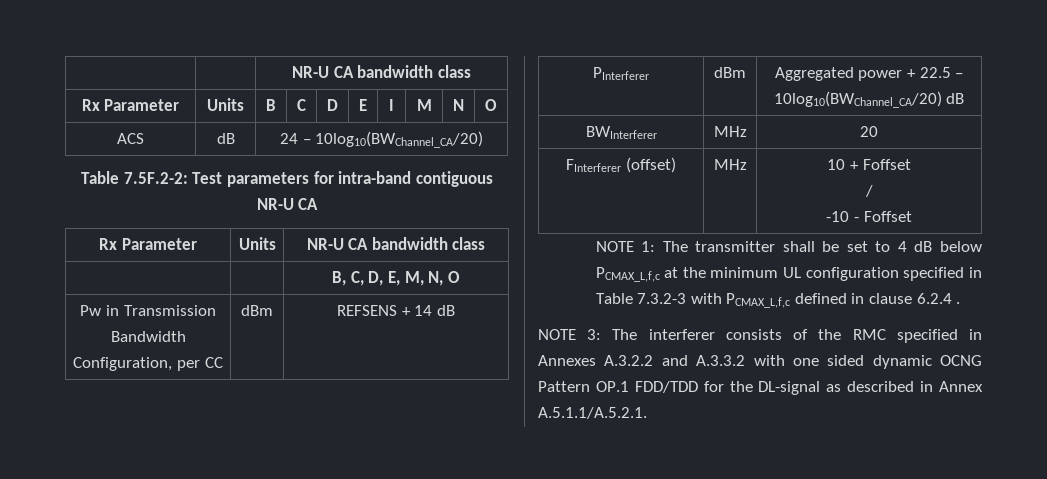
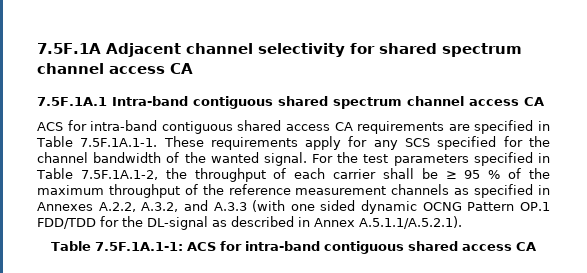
- | | NR-U CA bandwidth class
- Rx Parameter | Units | B | C | D | E | I | M | N | O
- ACS | dB | 24 – 10log10(BWChannel_CA/20)
- Table 7.5F.2-2: Test parameters for intra-band contiguous NR-U CA
- Rx Parameter | Units | NR-U CA bandwidth class
- | | B, C, D, E, M, N, O
- Pw in Transmission Bandwidth Configuration, per CC | dBm | REFSENS + 14 dB
- PInterferer | dBm | Aggregated power + 22.5 – 10log10(BWChannel_CA/20) dB
- BWInterferer | MHz | 20
- FInterferer (offset) | MHz | 10 + Foffset
- /
- -10 - Foffset
- NOTE 1: The transmitter shall be set to 4 dB below PCMAX_L,f,c at the minimum UL configuration specified in Table 7.3.2-3 with PCMAX_L,f,c defined in clause 6.2.4 .
- NOTE 3: The interferer consists of the RMC specified in Annexes A.3.2.2 and A.3.3.2 with one sided dynamic OCNG Pattern OP.1 FDD/TDD for the DL-signal as described in Annex A.5.1.1/A.5.2.1.
+ 7.5F.1A Adjacent channel selectivity for shared spectrum channel access CA
+ 7.5F.1A.1 Intra-band contiguous shared spectrum channel access CA
+ ACS for intra-band contiguous shared access CA requirements are specified in Table 7.5F.1A.1-1. These requirements apply for any SCS specified for the channel bandwidth of the wanted signal. For the test parameters specified in Table 7.5F.1A.1-2, the throughput of each carrier shall be ≥ 95 % of the maximum throughput of the reference measurement channels as specified in Annexes A.2.2, A.3.2, and A.3.3 (with one sided dynamic OCNG Pattern OP.1 FDD/TDD for the DL-signal as described in Annex A.5.1.1/A.5.2.1).
+ Table 7.5F.1A.1-1: ACS for intra-band contiguous shared access CA

